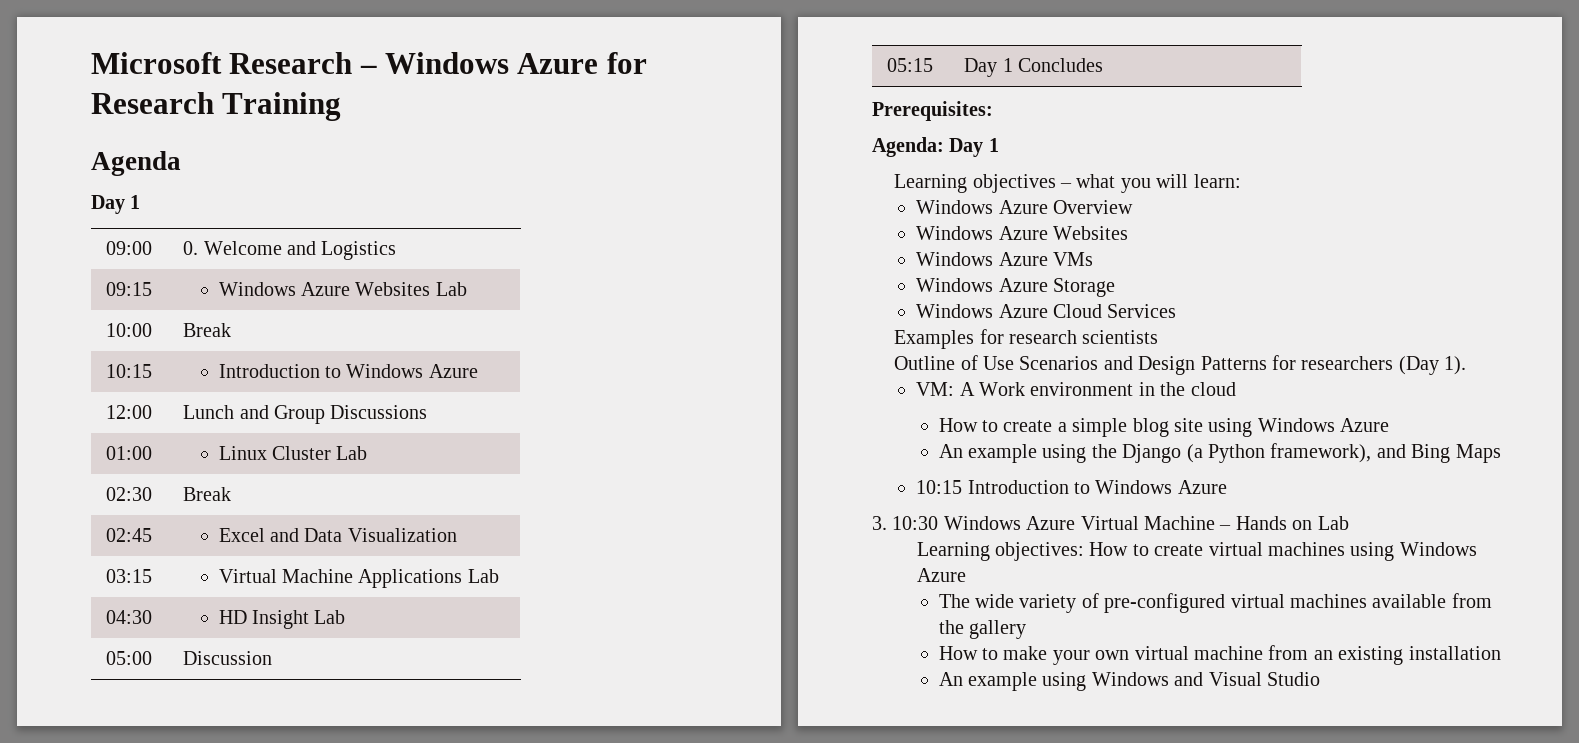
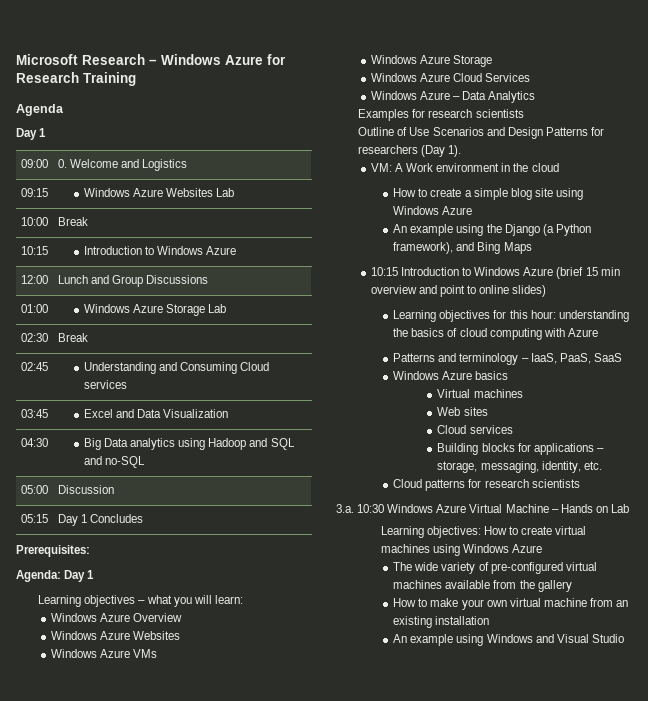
- 01:00 | Linux Cluster Lab
+ 01:00 | Windows Azure Storage Lab
- 02:45 | Excel and Data Visualization
- 03:15 | Virtual Machine Applications Lab
- 04:30 | HD Insight Lab
+ 02:45 | Understanding and Consuming Cloud services
+ 03:45 | Excel and Data Visualization
+ 04:30 | Big Data analytics using Hadoop and SQL and no-SQL
+ Windows Azure – Data Analytics
- 10:15 Introduction to Windows Azure
- 3. 10:30 Windows Azure Virtual Machine – Hands on Lab
+ 10:15 Introduction to Windows Azure (brief 15 min overview and point to online slides)
+ Learning objectives for this hour: understanding the basics of cloud computing with Azure
+ Patterns and terminology – IaaS, PaaS, SaaS
+ Windows Azure basics
+ Virtual machines
+ Web sites
+ Cloud services
+ Building blocks for applications – storage, messaging, identity, etc.
+ Cloud patterns for research scientists
+ 3.a. 10:30 Windows Azure Virtual Machine – Hands on Lab

